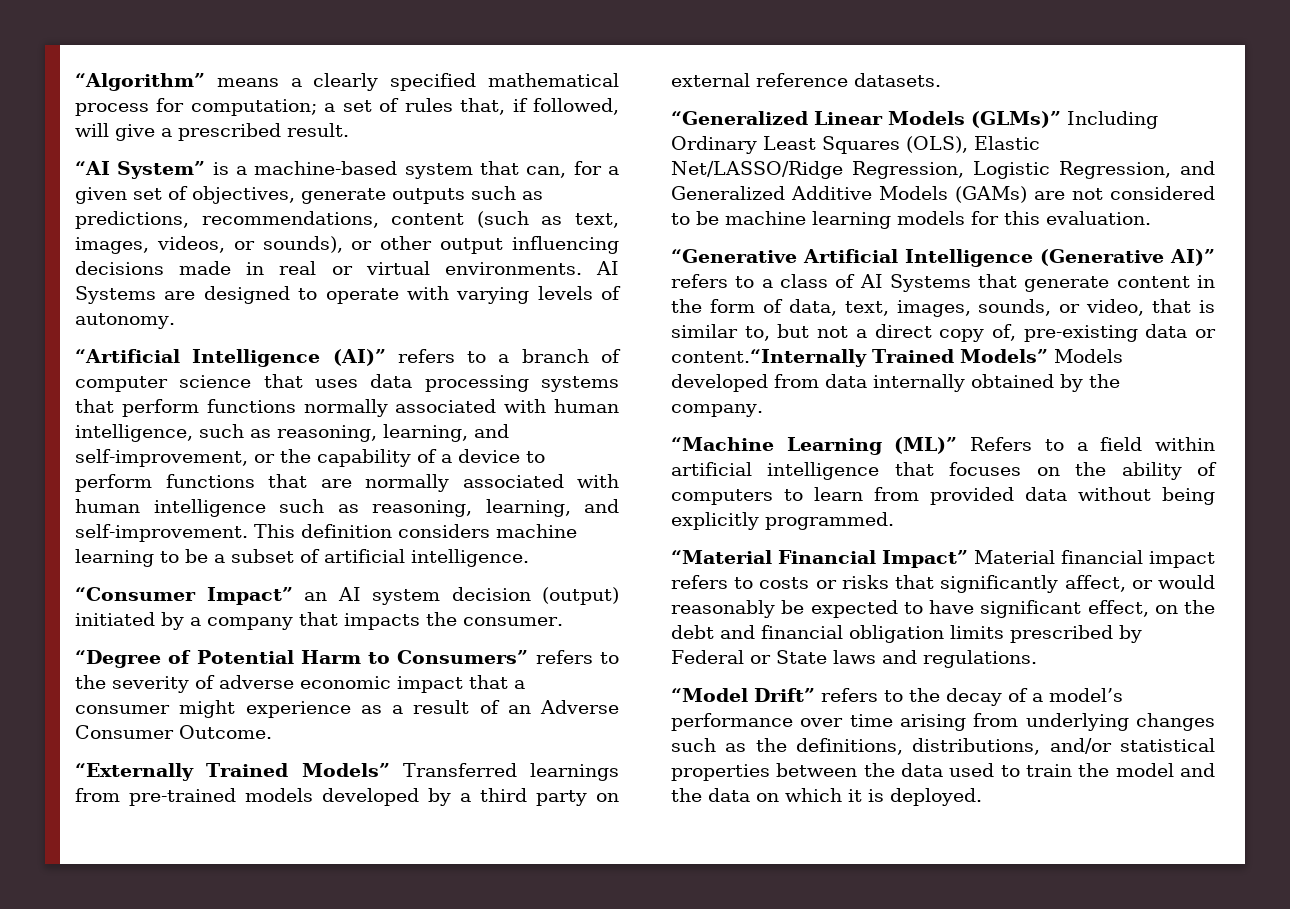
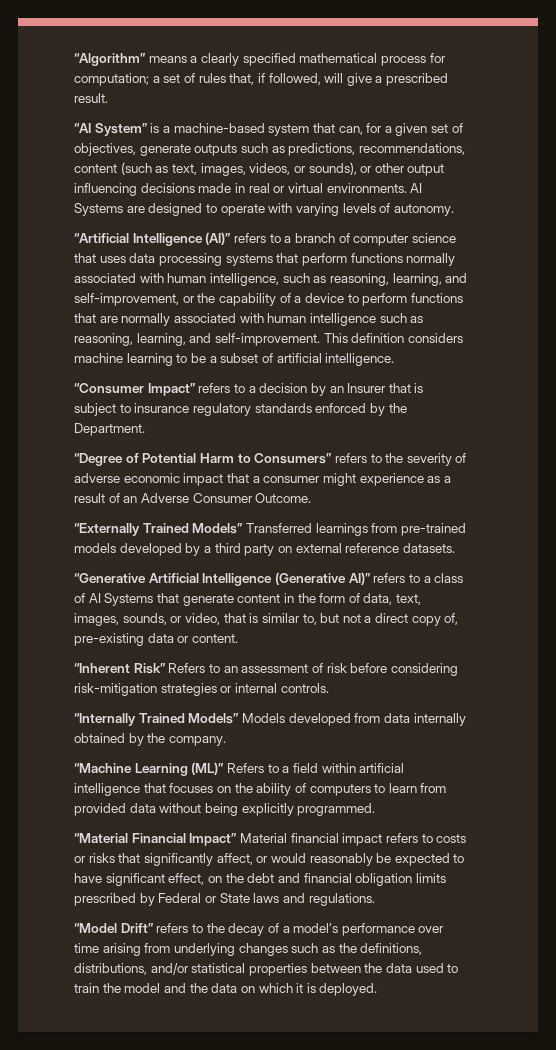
- “Consumer Impact” an AI system decision (output) initiated by a company that impacts the consumer.
+ “Consumer Impact” refers to a decision by an Insurer that is subject to insurance regulatory standards enforced by the Department.
- “Generalized Linear Models (GLMs)” Including Ordinary Least Squares (OLS), Elastic Net/LASSO/Ridge Regression, Logistic Regression, and Generalized Additive Models (GAMs) are not considered to be machine learning models for this evaluation.
- “Generative Artificial Intelligence (Generative AI)” refers to a class of AI Systems that generate content in the form of data, text, images, sounds, or video, that is similar to, but not a direct copy of, pre-existing data or content.“Internally Trained Models” Models developed from data internally obtained by the company.
+ “Generative Artificial Intelligence (Generative AI)” refers to a class of AI Systems that generate content in the form of data, text, images, sounds, or video, that is similar to, but not a direct copy of, pre-existing data or content.
+ “Inherent Risk” Refers to an assessment of risk before considering risk-mitigation strategies or internal controls.
+ “Internally Trained Models” Models developed from data internally obtained by the company.

